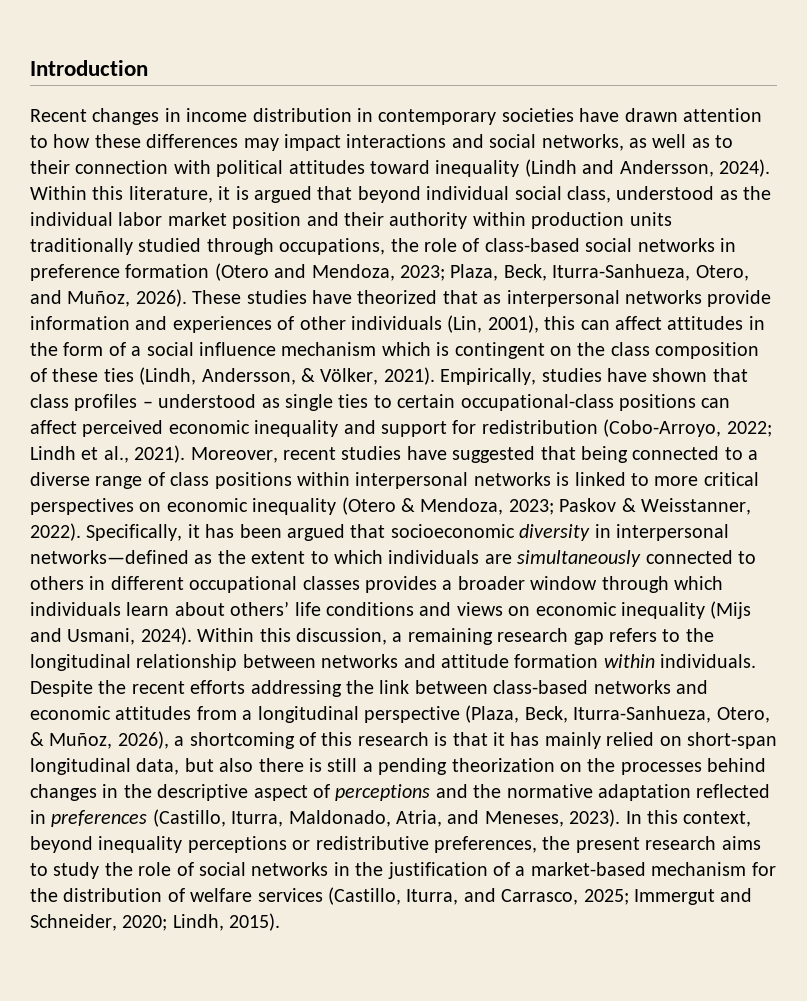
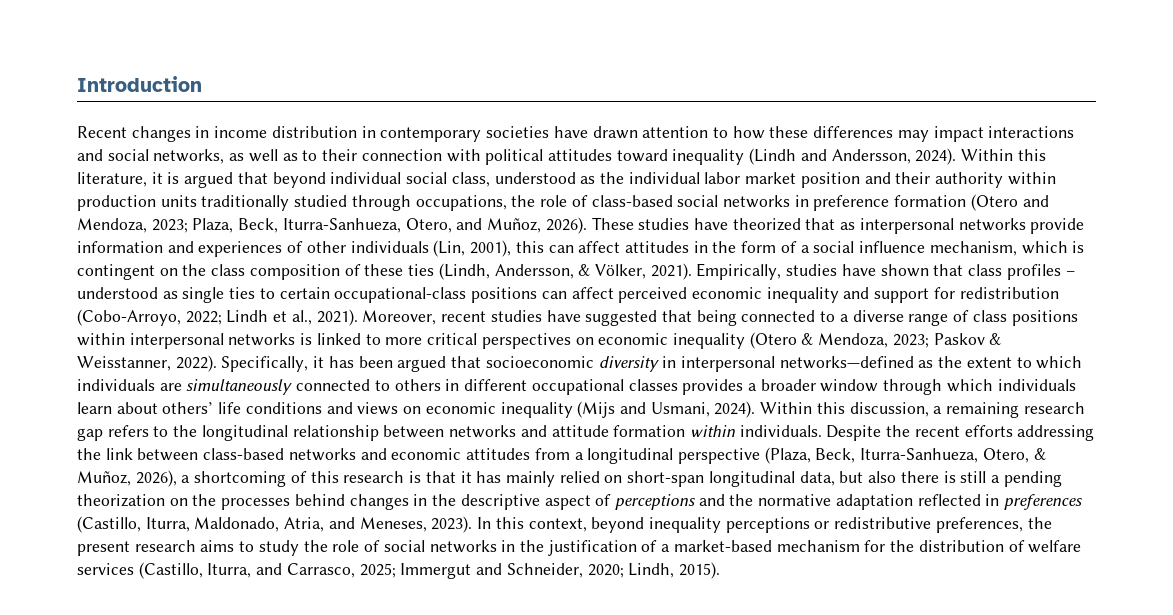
- These studies have theorized that as interpersonal networks provide information and experiences of other individuals (Lin, 2001), this can affect attitudes in the form of a social influence mechanism which is contingent on the class composition of these ties (Lindh, Andersson, & Völker, 2021).
+ These studies have theorized that as interpersonal networks provide information and experiences of other individuals (Lin, 2001), this can affect attitudes in the form of a social influence mechanism, which is contingent on the class composition of these ties (Lindh, Andersson, & Völker, 2021).

